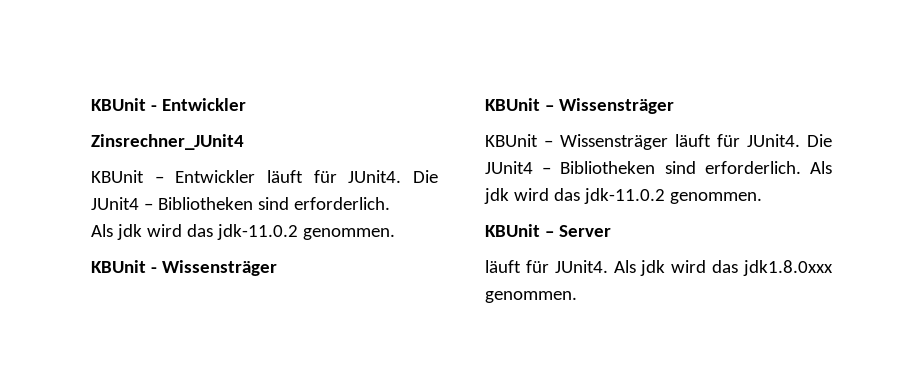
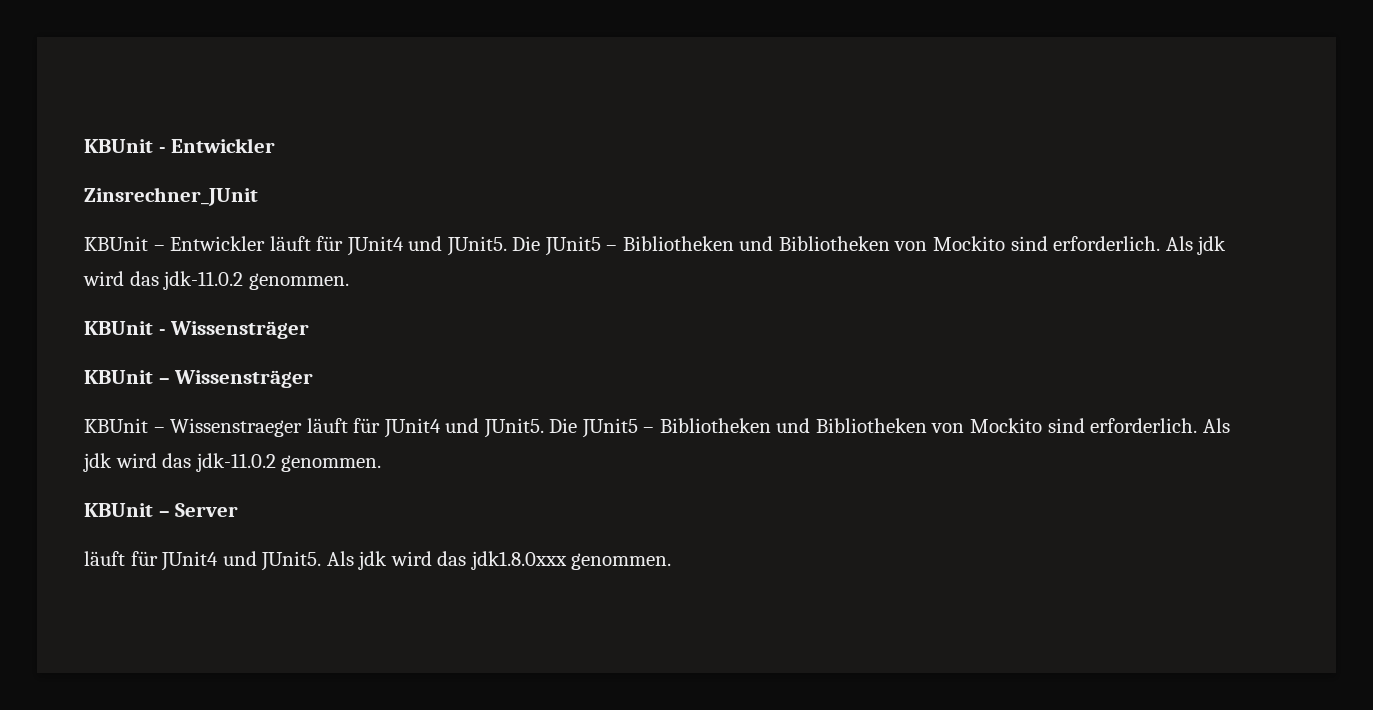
- Zinsrechner_JUnit4
+ Zinsrechner_JUnit
- KBUnit – Entwickler läuft für JUnit4. Die JUnit4 – Bibliotheken sind erforderlich.
- Als jdk wird das jdk-11.0.2 genommen.
+ KBUnit – Entwickler läuft für JUnit4 und JUnit5. Die JUnit5 – Bibliotheken und Bibliotheken von Mockito sind erforderlich. Als jdk wird das jdk-11.0.2 genommen.
- KBUnit – Wissensträger läuft für JUnit4. Die JUnit4 – Bibliotheken sind erforderlich.
+ KBUnit – Wissenstraeger läuft für JUnit4 und JUnit5. Die JUnit5 – Bibliotheken und Bibliotheken von Mockito sind erforderlich.
  KBUnit – Server
- läuft für JUnit4.
+ läuft für JUnit4 und JUnit5.

